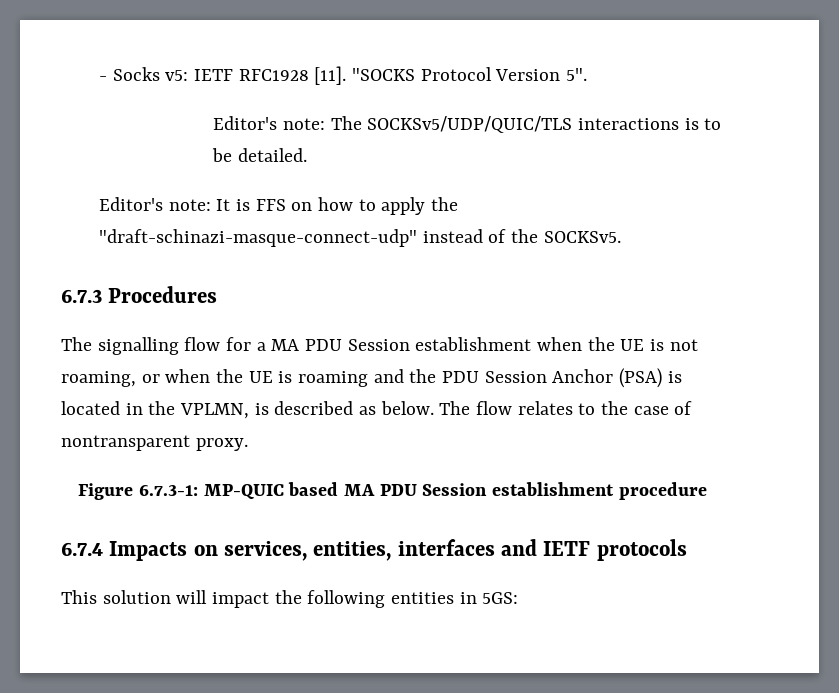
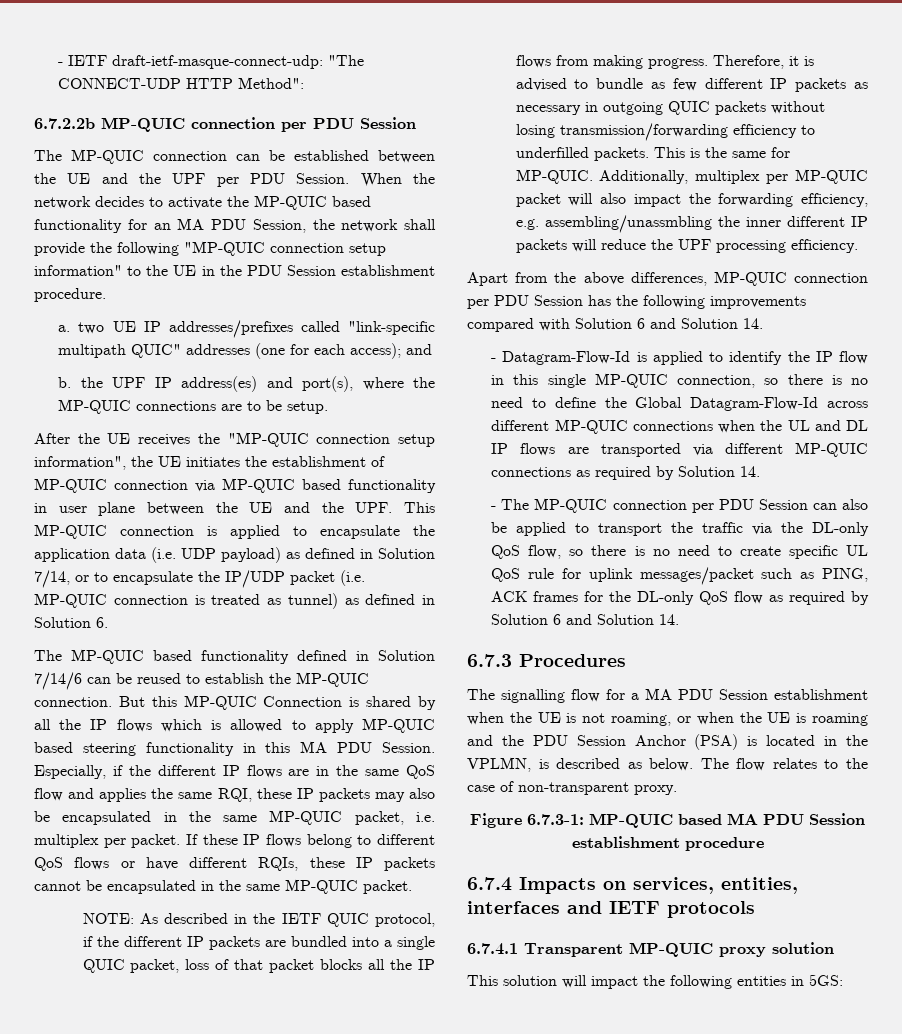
- - Socks v5: IETF RFC1928 [11]. "SOCKS Protocol Version 5".
- Editor's note: The SOCKSv5/UDP/QUIC/TLS interactions is to be detailed.
- Editor's note: It is FFS on how to apply the "draft-schinazi-masque-connect-udp" instead of the SOCKSv5.
+ - IETF draft-ietf-masque-connect-udp: "The CONNECT-UDP HTTP Method":
+ 6.7.2.2b MP-QUIC connection per PDU Session
+ The MP-QUIC connection can be established between the UE and the UPF per PDU Session. When the network decides to activate the MP-QUIC based functionality for an MA PDU Session, the network shall provide the following "MP-QUIC connection setup information" to the UE in the PDU Session establishment procedure.
+ a. two UE IP addresses/prefixes called "link-specific multipath QUIC" addresses (one for each access); and
+ b. the UPF IP address(es) and port(s), where the MP-QUIC connections are to be setup.
+ After the UE receives the "MP-QUIC connection setup information", the UE initiates the establishment of MP-QUIC connection via MP-QUIC based functionality in user plane between the UE and the UPF. This MP-QUIC connection is applied to encapsulate the application data (i.e. UDP payload) as defined in Solution 7/14, or to encapsulate the IP/UDP packet (i.e. MP-QUIC connection is treated as tunnel) as defined in Solution 6.
+ The MP-QUIC based functionality defined in Solution 7/14/6 can be reused to establish the MP-QUIC connection. But this MP-QUIC Connection is shared by all the IP flows which is allowed to apply MP-QUIC based steering functionality in this MA PDU Session. Especially, if the different IP flows are in the same QoS flow and applies the same RQI, these IP packets may also be encapsulated in the same MP-QUIC packet, i.e. multiplex per packet. If these IP flows belong to different QoS flows or have different RQIs, these IP packets cannot be encapsulated in the same MP-QUIC packet.
+ NOTE: As described in the IETF QUIC protocol, if the different IP packets are bundled into a single QUIC packet, loss of that packet blocks all the IP flows from making progress. Therefore, it is advised to bundle as few different IP packets as necessary in outgoing QUIC packets without losing transmission/forwarding efficiency to underfilled packets. This is the same for MP-QUIC. Additionally, multiplex per MP-QUIC packet will also impact the forwarding efficiency, e.g. assembling/unassmbling the inner different IP packets will reduce the UPF processing efficiency.
+ Apart from the above differences, MP-QUIC connection per PDU Session has the following improvements compared with Solution 6 and Solution 14.
+ - Datagram-Flow-Id is applied to identify the IP flow in this single MP-QUIC connection, so there is no need to define the Global Datagram-Flow-Id across different MP-QUIC connections when the UL and DL IP flows are transported via different MP-QUIC connections as required by Solution 14.
+ - The MP-QUIC connection per PDU Session can also be applied to transport the traffic via the DL-only QoS flow, so there is no need to create specific UL QoS rule for uplink messages/packet such as PING, ACK frames for the DL-only QoS flow as required by Solution 6 and Solution 14.
- The flow relates to the case of nontransparent proxy.
+ The flow relates to the case of non-transparent proxy.
+ 6.7.4.1 Transparent MP-QUIC proxy solution

